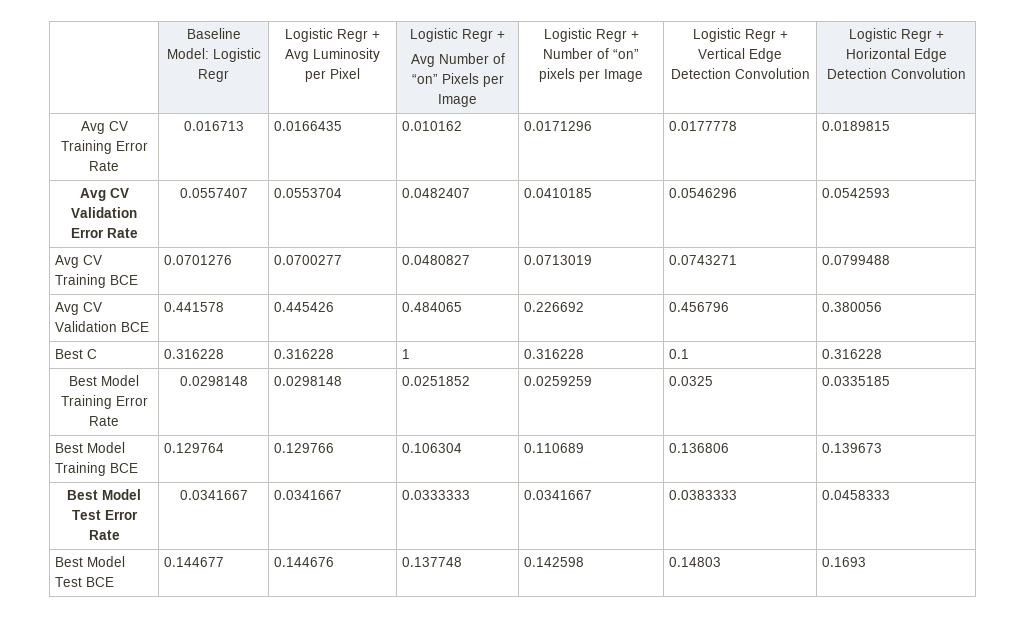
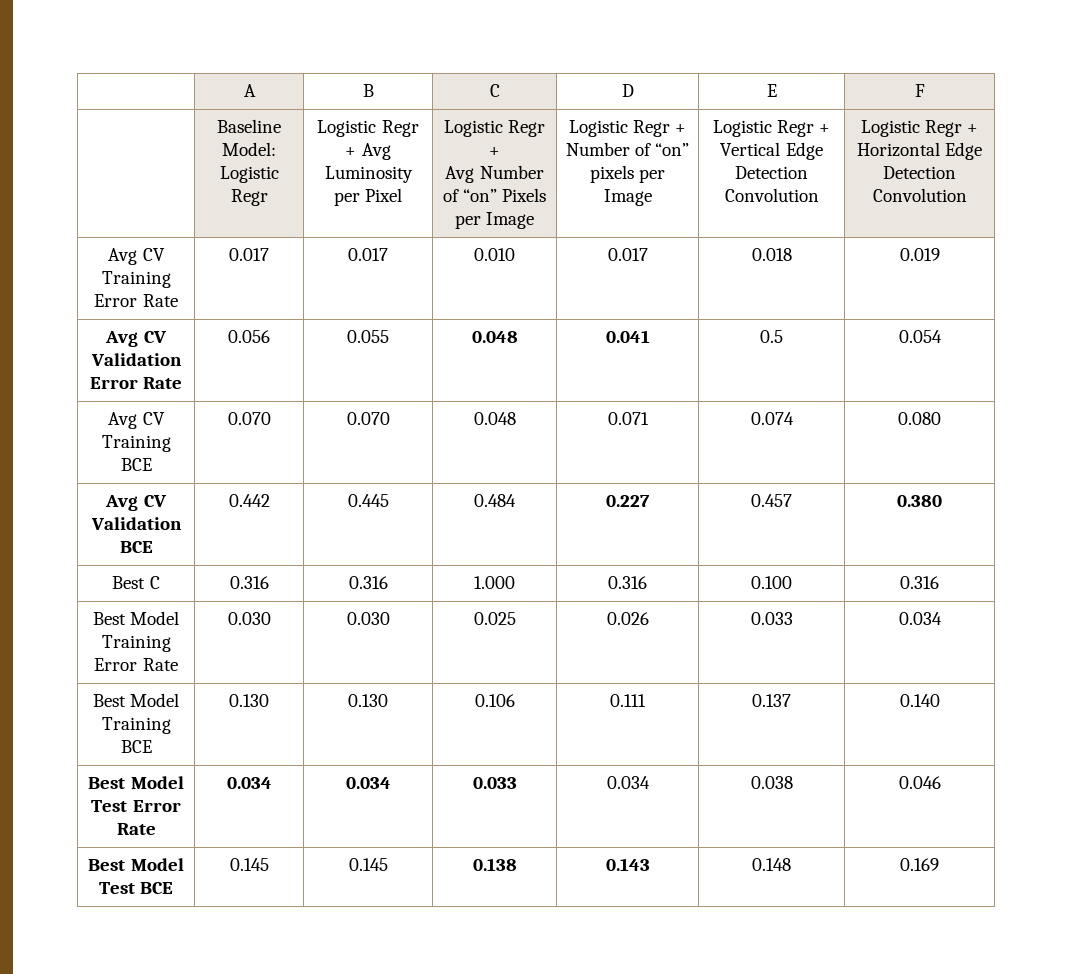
+ A | B | C | D | E | F
- Avg CV Training Error Rate | 0.016713 | 0.0166435 | 0.010162 | 0.0171296 | 0.0177778 | 0.0189815
+ Avg CV Training Error Rate | 0.017 | 0.017 | 0.010 | 0.017 | 0.018 | 0.019
- Avg CV Validation Error Rate | 0.0557407 | 0.0553704 | 0.0482407 | 0.0410185 | 0.0546296 | 0.0542593
- Avg CV Training BCE | 0.0701276 | 0.0700277 | 0.0480827 | 0.0713019 | 0.0743271 | 0.0799488
- Avg CV Validation BCE | 0.441578 | 0.445426 | 0.484065 | 0.226692 | 0.456796 | 0.380056
- Best C | 0.316228 | 0.316228 | 1 | 0.316228 | 0.1 | 0.316228
+ Avg CV Validation Error Rate | 0.056 | 0.055 | 0.048 | 0.041 | 0.5 | 0.054
+ Avg CV Training BCE | 0.070 | 0.070 | 0.048 | 0.071 | 0.074 | 0.080
+ Avg CV Validation BCE | 0.442 | 0.445 | 0.484 | 0.227 | 0.457 | 0.380
+ Best C | 0.316 | 0.316 | 1.000 | 0.316 | 0.100 | 0.316
- Best Model Training Error Rate | 0.0298148 | 0.0298148 | 0.0251852 | 0.0259259 | 0.0325 | 0.0335185
- Best Model Training BCE | 0.129764 | 0.129766 | 0.106304 | 0.110689 | 0.136806 | 0.139673
+ Best Model Training Error Rate | 0.030 | 0.030 | 0.025 | 0.026 | 0.033 | 0.034
+ Best Model Training BCE | 0.130 | 0.130 | 0.106 | 0.111 | 0.137 | 0.140
- Best Model Test Error Rate | 0.0341667 | 0.0341667 | 0.0333333 | 0.0341667 | 0.0383333 | 0.0458333
- Best Model Test BCE | 0.144677 | 0.144676 | 0.137748 | 0.142598 | 0.14803 | 0.1693
+ Best Model Test Error Rate | 0.034 | 0.034 | 0.033 | 0.034 | 0.038 | 0.046
+ Best Model Test BCE | 0.145 | 0.145 | 0.138 | 0.143 | 0.148 | 0.169

